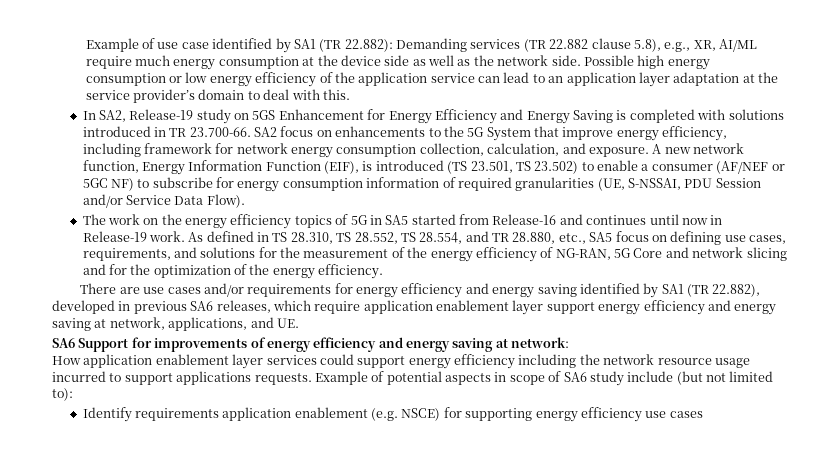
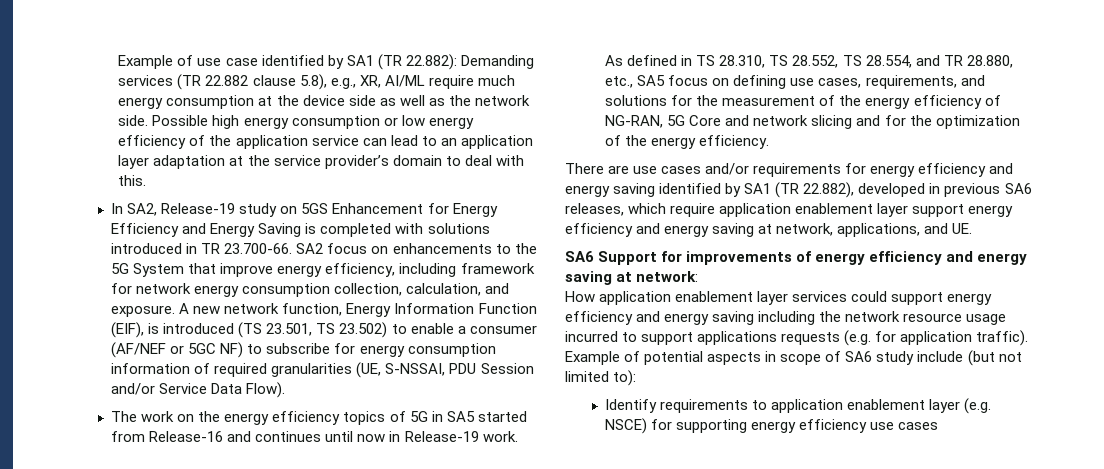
- How application enablement layer services could support energy efficiency including the network resource usage incurred to support applications requests.
+ How application enablement layer services could support energy efficiency and energy saving including the network resource usage incurred to support applications requests (e.g. for application traffic).
- Identify requirements application enablement (e.g. NSCE) for supporting energy efficiency use cases
+ Identify requirements to application enablement layer (e.g. NSCE) for supporting energy efficiency use cases

